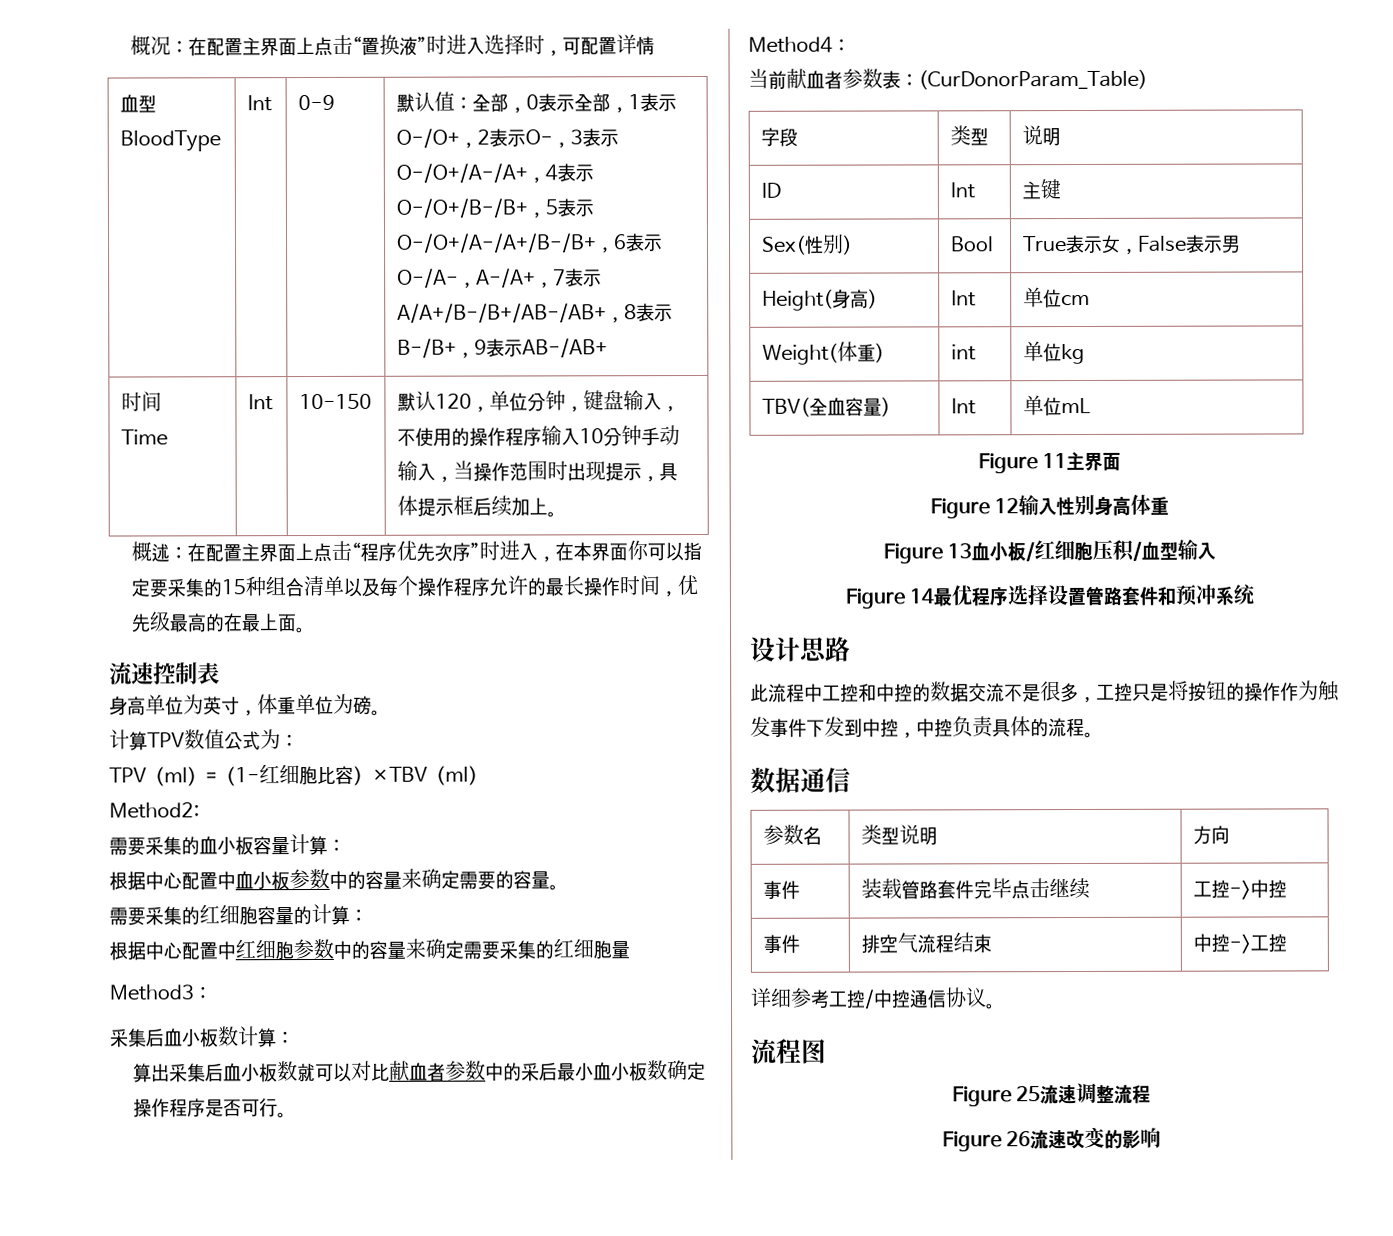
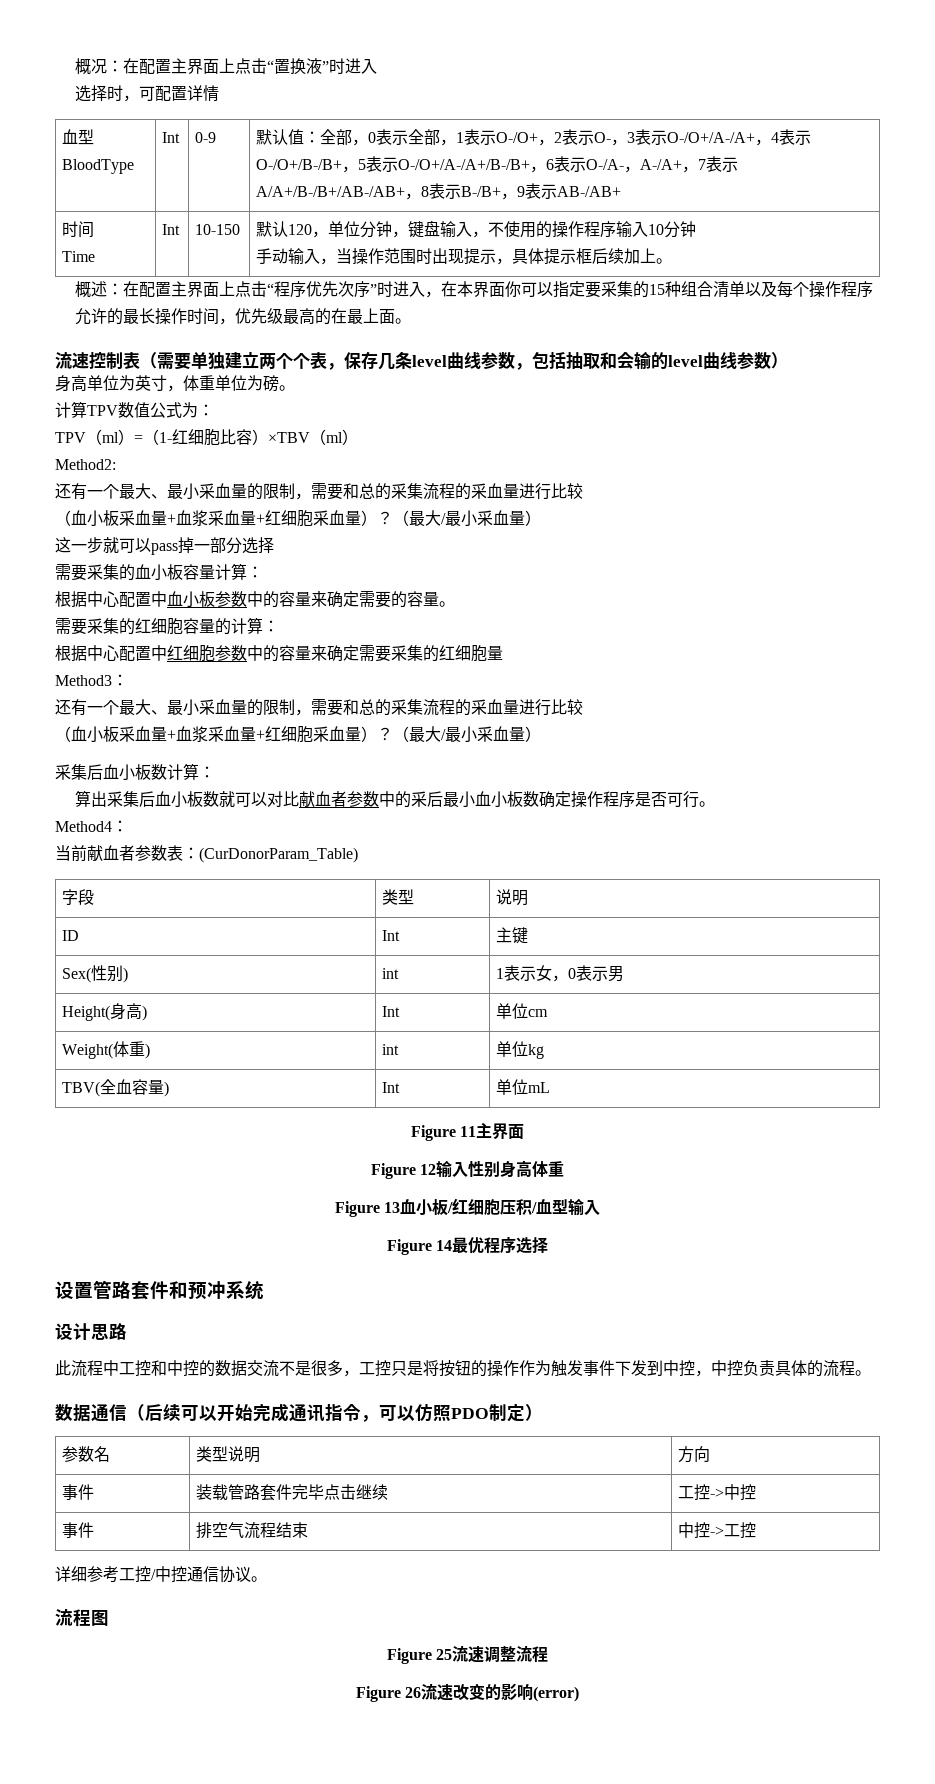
- 概况：在配置主界面上点击“置换液”时进入选择时，可配置详情
+ 概况：在配置主界面上点击“置换液”时进入
+ 选择时，可配置详情
  全部，0表示全部，1表示O-/O+，2表示O-，3表示O-/O+/A-/A+，4表示O-/O+/B-/B+，5表示O-/O+/A-/A+/B-/B+，6表示O-/A-，A-/A+，7表示A/A+/B-/B+/AB-/AB+，8表示B-/B+，9表示AB-/AB+
  时间
- Time | Int | 10-150 | 默认120，单位分钟，键盘输入，不使用的操作程序输入10分钟手动输入，当操作范围时出现提示，具体提示框后续加上。
+ Time | Int | 10-150 | 默认120，单位分钟，键盘输入，不使用的操作程序输入10分钟
+ 手动输入，当操作范围时出现提示，具体提示框后续加上。
- 流速控制表
+ 流速控制表（需要单独建立两个个表，保存几条level曲线参数，包括抽取和会输的level曲线参数）
  Method2:
+ 还有一个最大、最小采血量的限制，需要和总的采集流程的采血量进行比较
+ （血小板采血量+血浆采血量+红细胞采血量）？（最大/最小采血量）
+ 这一步就可以pass掉一部分选择
  Method3：
+ 还有一个最大、最小采血量的限制，需要和总的采集流程的采血量进行比较
+ （血小板采血量+血浆采血量+红细胞采血量）？（最大/最小采血量）
- Sex(性别) | Bool | True表示女，False表示男
+ Sex(性别) | int | 1表示女，0表示男
- Figure 14最优程序选择设置管路套件和预冲系统
+ Figure 14最优程序选择
+ 设置管路套件和预冲系统
- 数据通信
+ 数据通信（后续可以开始完成通讯指令，可以仿照PDO制定）
- Figure 26流速改变的影响
+ Figure 26流速改变的影响(error)

